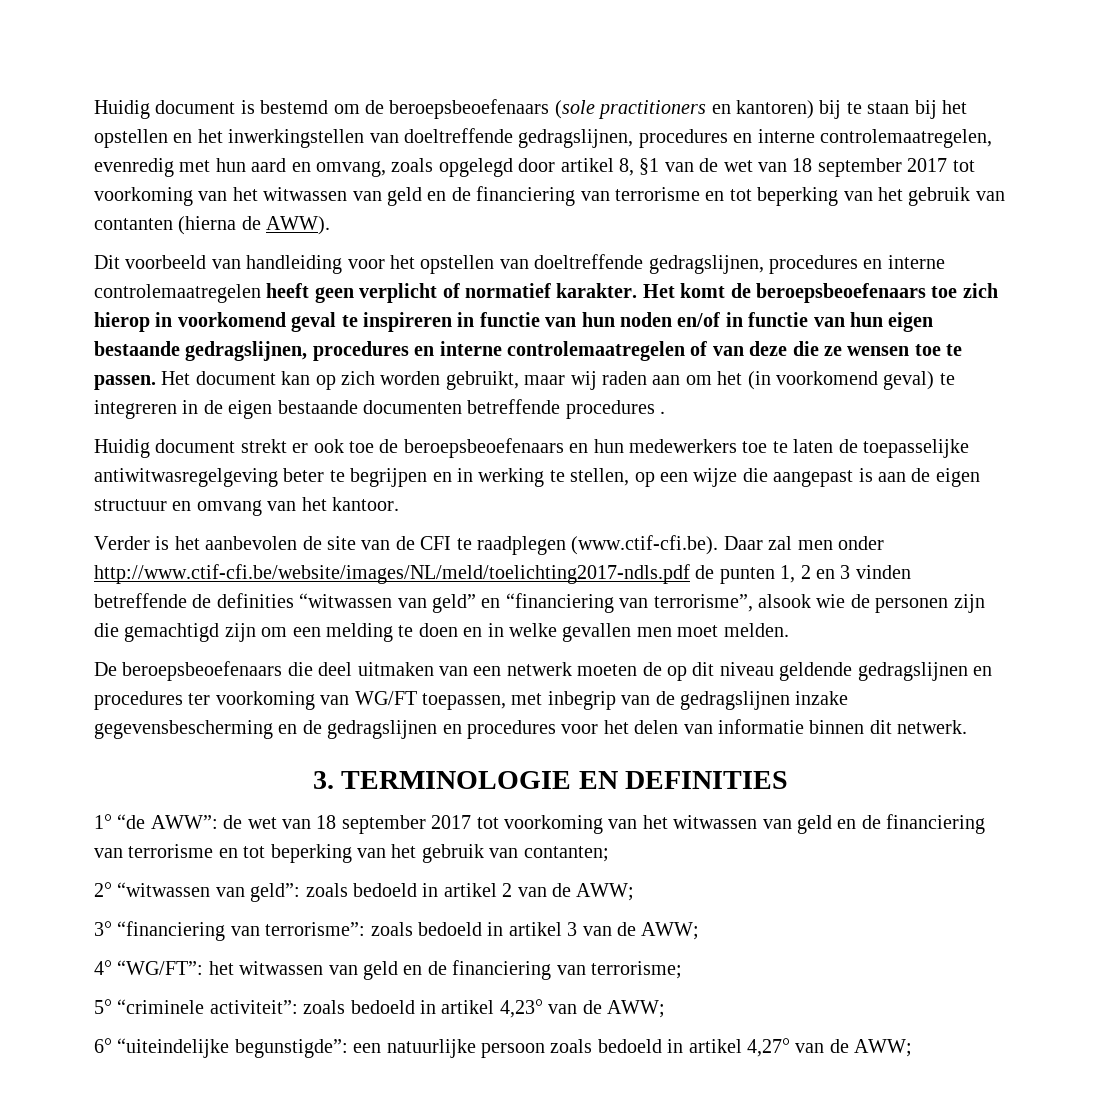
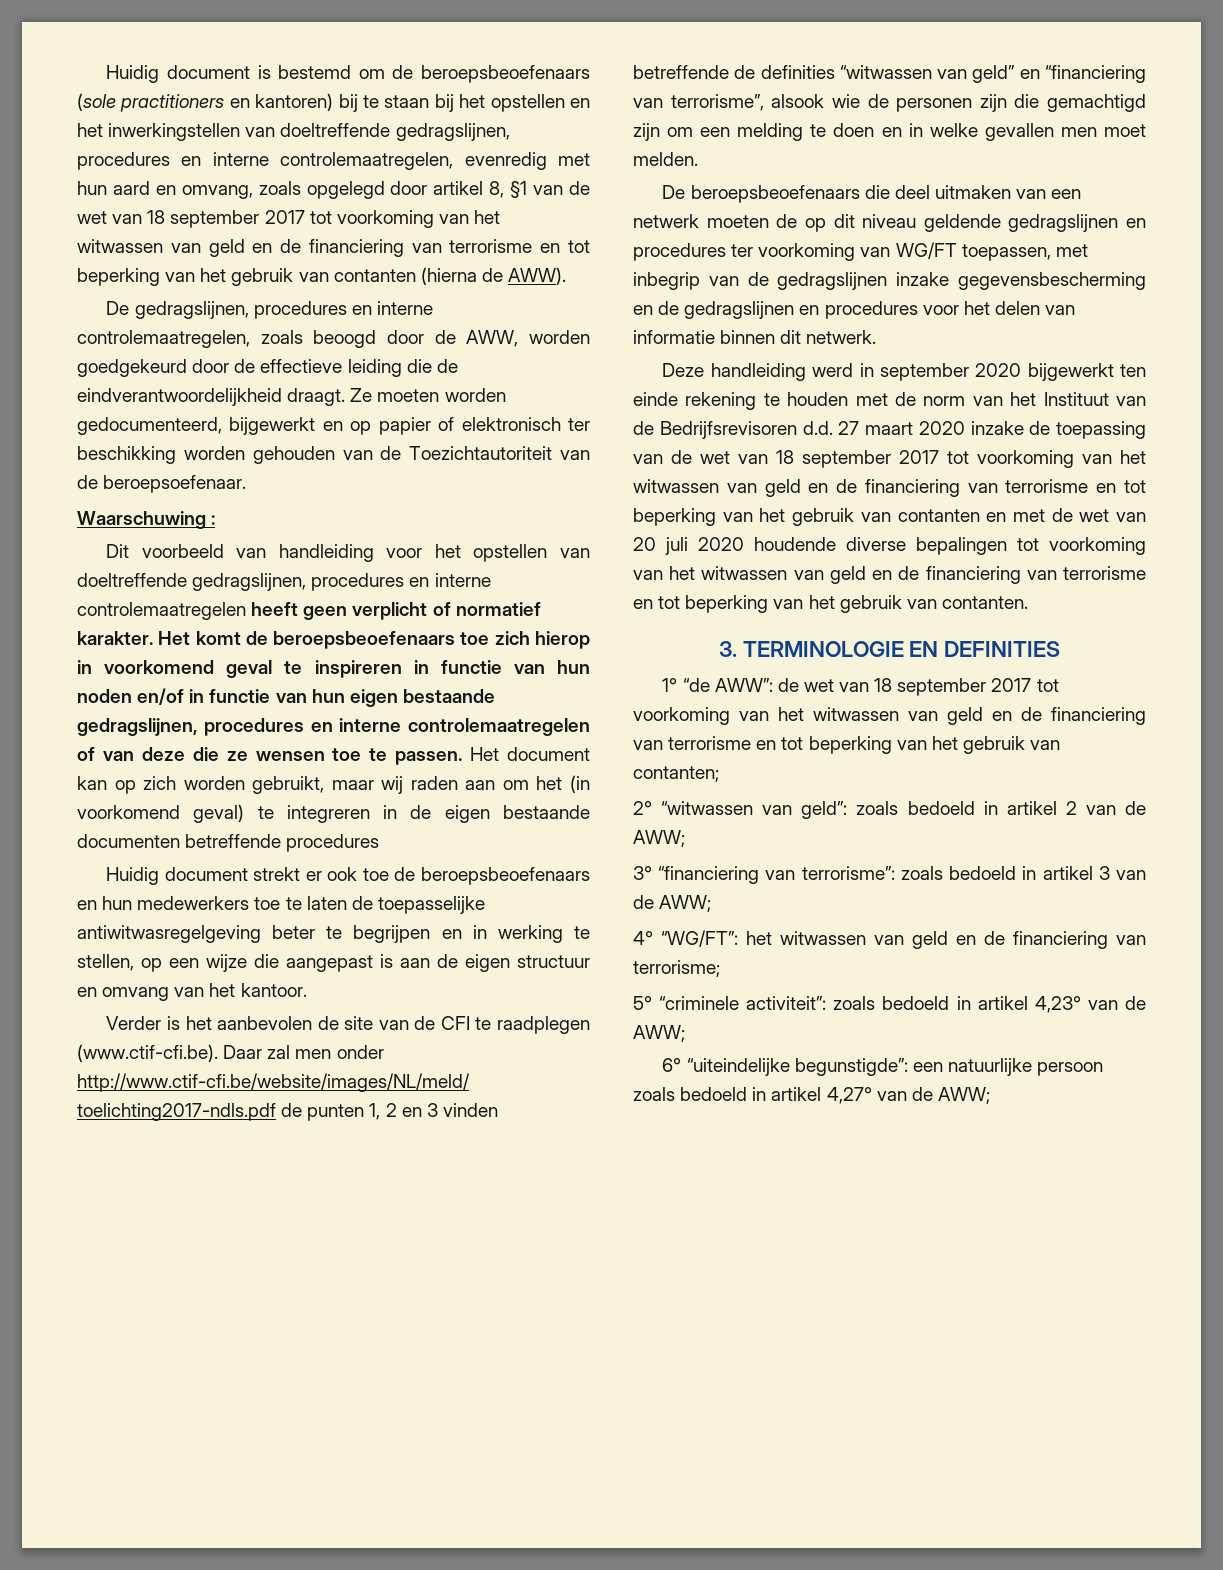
+ De gedragslijnen, procedures en interne controlemaatregelen, zoals beoogd door de AWW, worden goedgekeurd door de effectieve leiding die de eindverantwoordelijkheid draagt. Ze moeten worden gedocumenteerd, bijgewerkt en op papier of elektronisch ter beschikking worden gehouden van de Toezichtautoriteit van de beroepsoefenaar.
+ Waarschuwing :
- Het document kan op zich worden gebruikt, maar wij raden aan om het (in voorkomend geval) te integreren in de eigen bestaande documenten betreffende procedures .
+ Het document kan op zich worden gebruikt, maar wij raden aan om het (in voorkomend geval) te integreren in de eigen bestaande documenten betreffende procedures
+ Deze handleiding werd in september 2020 bijgewerkt ten einde rekening te houden met de norm van het Instituut van de Bedrijfsrevisoren d.d. 27 maart 2020 inzake de toepassing van de wet van 18 september 2017 tot voorkoming van het witwassen van geld en de financiering van terrorisme en tot beperking van het gebruik van contanten en met de wet van 20 juli 2020 houdende diverse bepalingen tot voorkoming van het witwassen van geld en de financiering van terrorisme en tot beperking van het gebruik van contanten.

